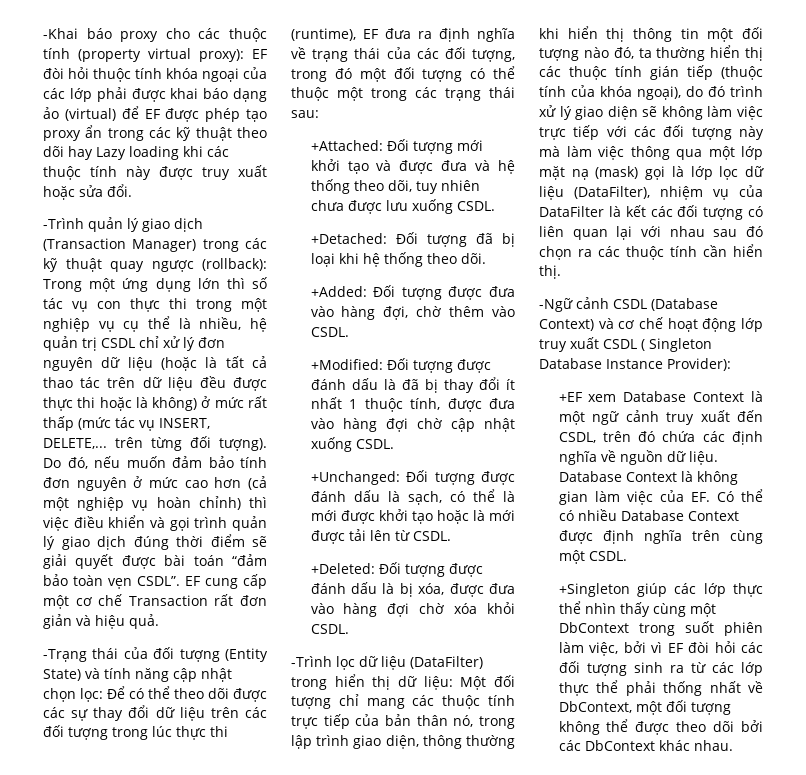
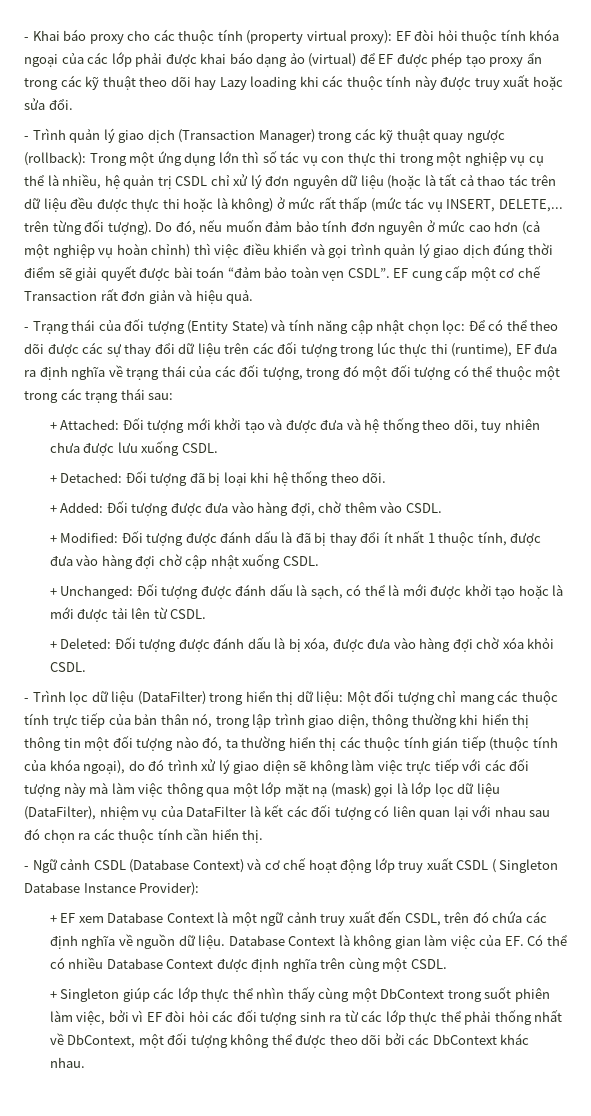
- -Khai báo proxy cho các thuộc tính (property virtual proxy): EF đòi hỏi thuộc tính khóa ngoại của các lớp phải được khai báo dạng ảo (virtual) để EF được phép tạo proxy ẩn trong các kỹ thuật theo dõi hay Lazy loading khi các thuộc tính này được truy xuất hoặc sửa đổi.
+ - Khai báo proxy cho các thuộc tính (property virtual proxy): EF đòi hỏi thuộc tính khóa ngoại của các lớp phải được khai báo dạng ảo (virtual) để EF được phép tạo proxy ẩn trong các kỹ thuật theo dõi hay Lazy loading khi các thuộc tính này được truy xuất hoặc sửa đổi.
- -Trình quản lý giao dịch (Transaction Manager) trong các kỹ thuật quay ngược (rollback):
+ - Trình quản lý giao dịch (Transaction Manager) trong các kỹ thuật quay ngược (rollback):
- -Trạng thái của đối tượng (Entity State) và tính năng cập nhật chọn lọc: Để có thể theo dõi được các sự thay đổi dữ liệu trên các đối tượng trong lúc thực thi (runtime), EF đưa ra định nghĩa về trạng thái của các đối tượng, trong đó một đối tượng có thể thuộc một trong các trạng thái sau:
+ - Trạng thái của đối tượng (Entity State) và tính năng cập nhật chọn lọc: Để có thể theo dõi được các sự thay đổi dữ liệu trên các đối tượng trong lúc thực thi (runtime), EF đưa ra định nghĩa về trạng thái của các đối tượng, trong đó một đối tượng có thể thuộc một trong các trạng thái sau:
- +Attached: Đối tượng mới khởi tạo và được đưa và hệ thống theo dõi, tuy nhiên chưa được lưu xuống CSDL.
+ + Attached: Đối tượng mới khởi tạo và được đưa và hệ thống theo dõi, tuy nhiên chưa được lưu xuống CSDL.
- +Detached: Đối tượng đã bị loại khi hệ thống theo dõi.
+ + Detached: Đối tượng đã bị loại khi hệ thống theo dõi.
- +Added: Đối tượng được đưa vào hàng đợi, chờ thêm vào CSDL.
+ + Added: Đối tượng được đưa vào hàng đợi, chờ thêm vào CSDL.
- +Modified: Đối tượng được đánh dấu là đã bị thay đổi ít nhất 1 thuộc tính, được đưa vào hàng đợi chờ cập nhật xuống CSDL.
+ + Modified: Đối tượng được đánh dấu là đã bị thay đổi ít nhất 1 thuộc tính, được đưa vào hàng đợi chờ cập nhật xuống CSDL.
- +Unchanged: Đối tượng được đánh dấu là sạch, có thể là mới được khởi tạo hoặc là mới được tải lên từ CSDL.
+ + Unchanged: Đối tượng được đánh dấu là sạch, có thể là mới được khởi tạo hoặc là mới được tải lên từ CSDL.
- +Deleted: Đối tượng được đánh dấu là bị xóa, được đưa vào hàng đợi chờ xóa khỏi CSDL.
+ + Deleted: Đối tượng được đánh dấu là bị xóa, được đưa vào hàng đợi chờ xóa khỏi CSDL.
- -Trình lọc dữ liệu (DataFilter) trong hiển thị dữ liệu:
+ - Trình lọc dữ liệu (DataFilter) trong hiển thị dữ liệu:
- -Ngữ cảnh CSDL (Database Context) và cơ chế hoạt động lớp truy xuất CSDL ( Singleton Database Instance Provider):
+ - Ngữ cảnh CSDL (Database Context) và cơ chế hoạt động lớp truy xuất CSDL ( Singleton Database Instance Provider):
- +EF xem Database Context là một ngữ cảnh truy xuất đến CSDL, trên đó chứa các định nghĩa về nguồn dữ liệu.
+ + EF xem Database Context là một ngữ cảnh truy xuất đến CSDL, trên đó chứa các định nghĩa về nguồn dữ liệu.
- +Singleton giúp các lớp thực thể nhìn thấy cùng một DbContext trong suốt phiên làm việc, bởi vì EF đòi hỏi các đối tượng sinh ra từ các lớp thực thể phải thống nhất về DbContext, một đối tượng không thể được theo dõi bởi các DbContext khác nhau.
+ + Singleton giúp các lớp thực thể nhìn thấy cùng một DbContext trong suốt phiên làm việc, bởi vì EF đòi hỏi các đối tượng sinh ra từ các lớp thực thể phải thống nhất về DbContext, một đối tượng không thể được theo dõi bởi các DbContext khác nhau.

